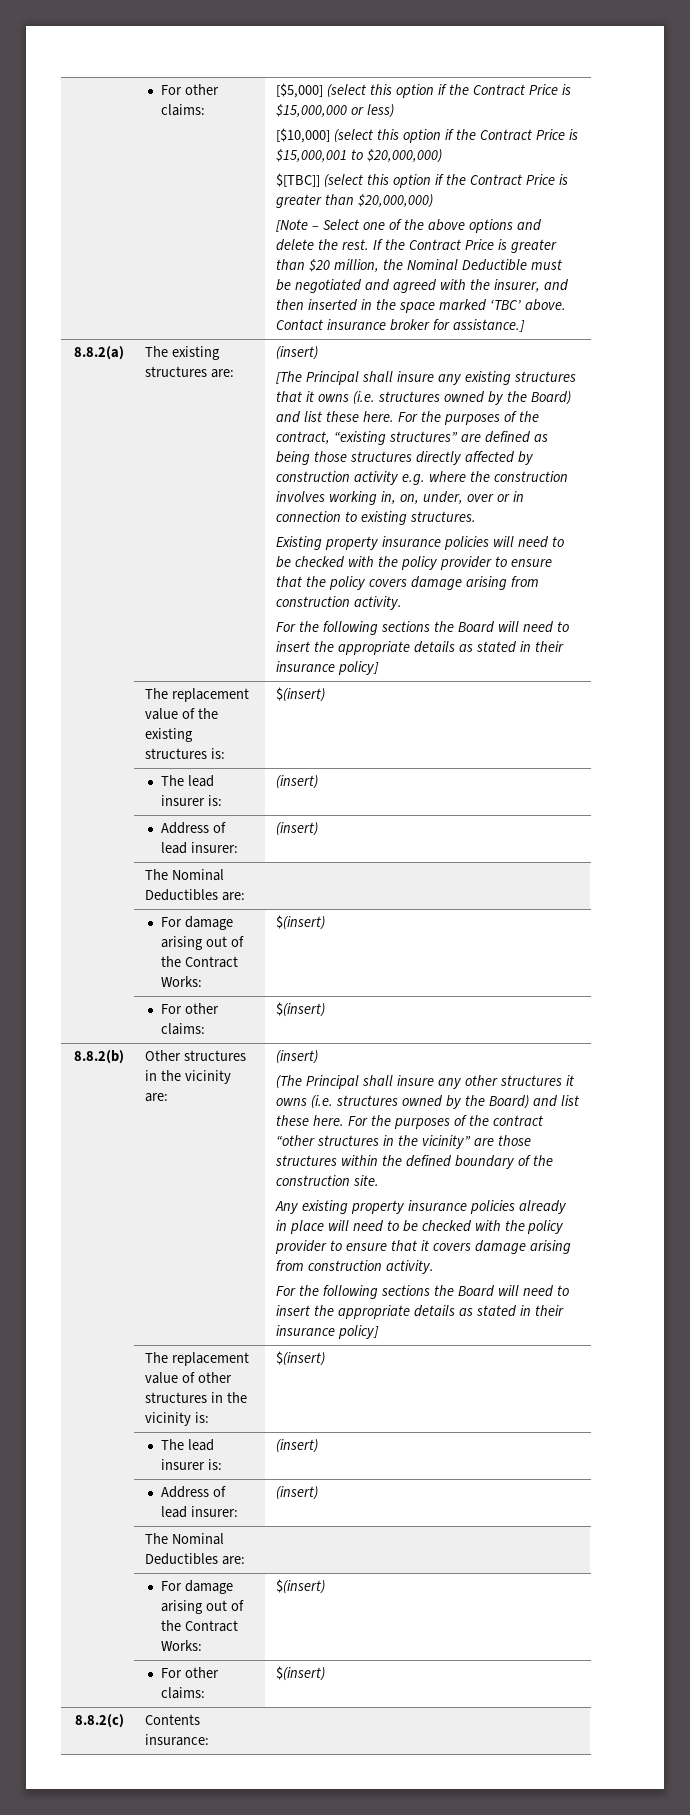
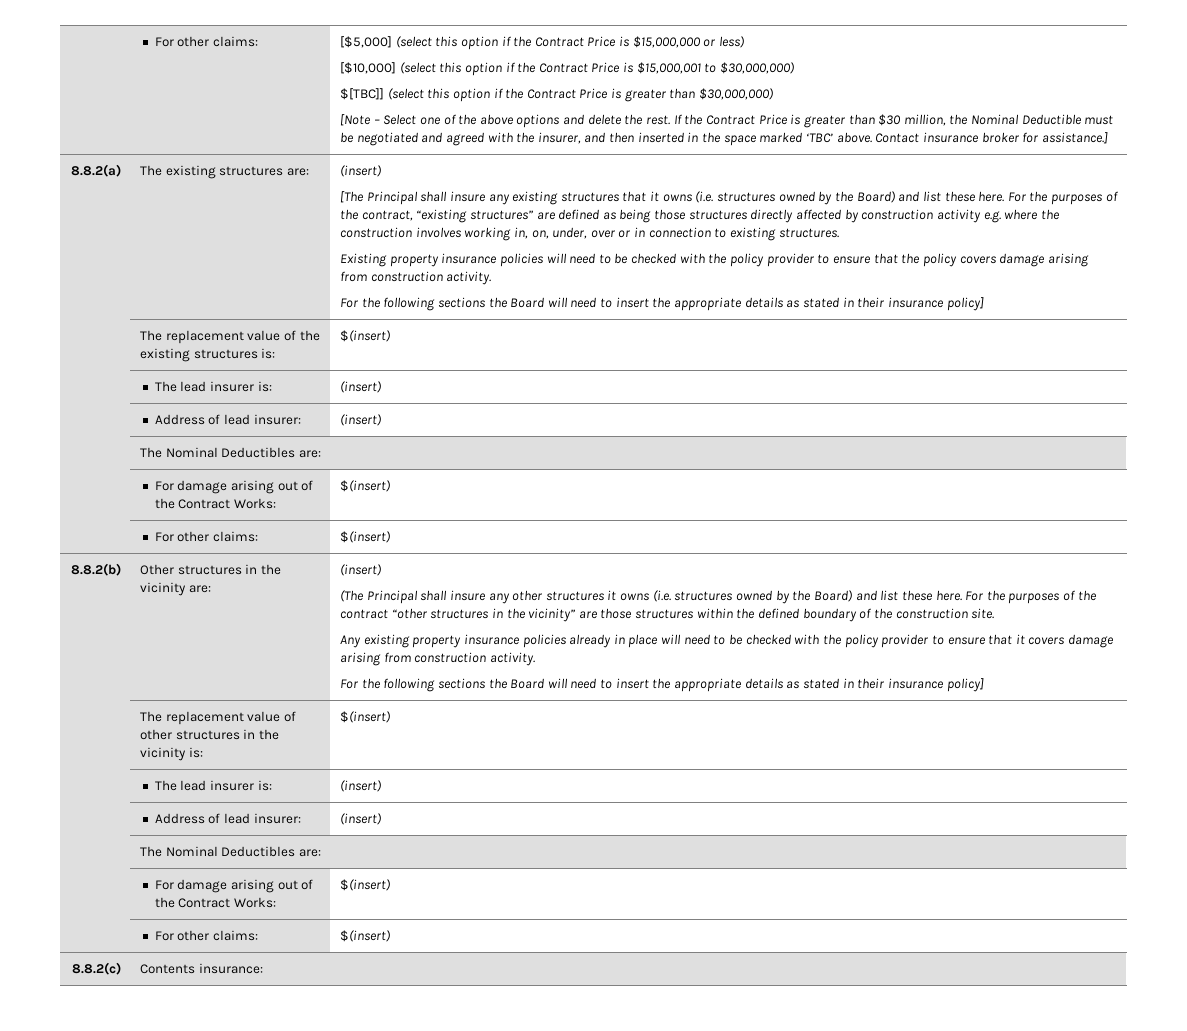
- [$10,000] (select this option if the Contract Price is $15,000,001 to $20,000,000)
+ [$10,000] (select this option if the Contract Price is $15,000,001 to $30,000,000)
- $[TBC]] (select this option if the Contract Price is greater than $20,000,000)
+ $[TBC]] (select this option if the Contract Price is greater than $30,000,000)
- If the Contract Price is greater than $20 million, the Nominal Deductible must be negotiated and agreed with the insurer, and then inserted in the space marked ‘TBC’ above.
+ If the Contract Price is greater than $30 million, the Nominal Deductible must be negotiated and agreed with the insurer, and then inserted in the space marked ‘TBC’ above.

